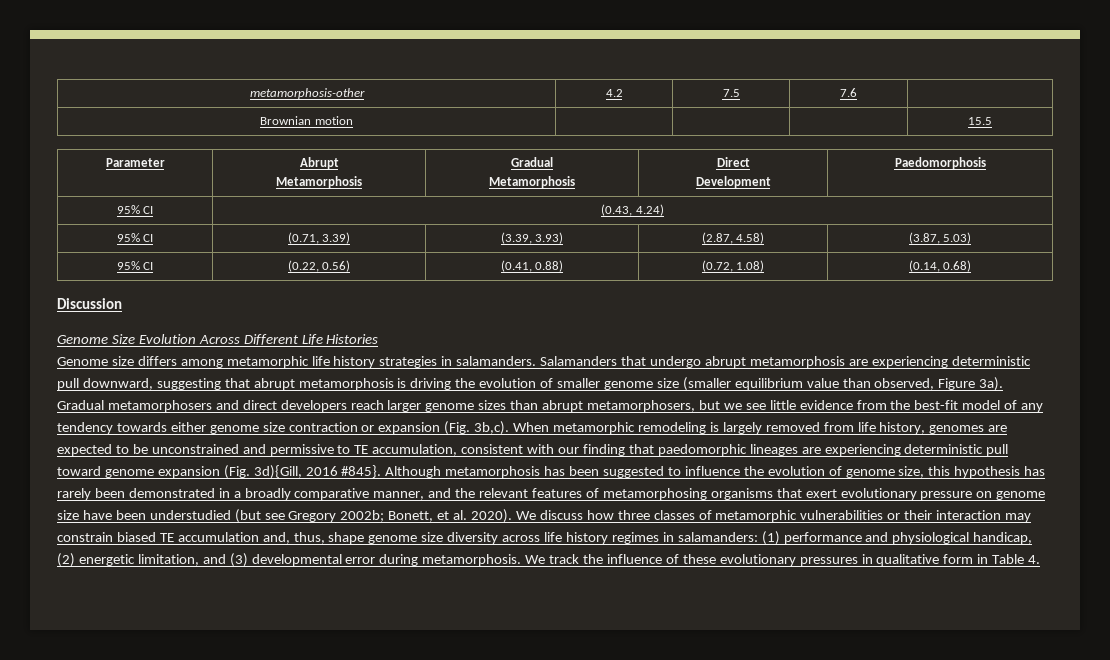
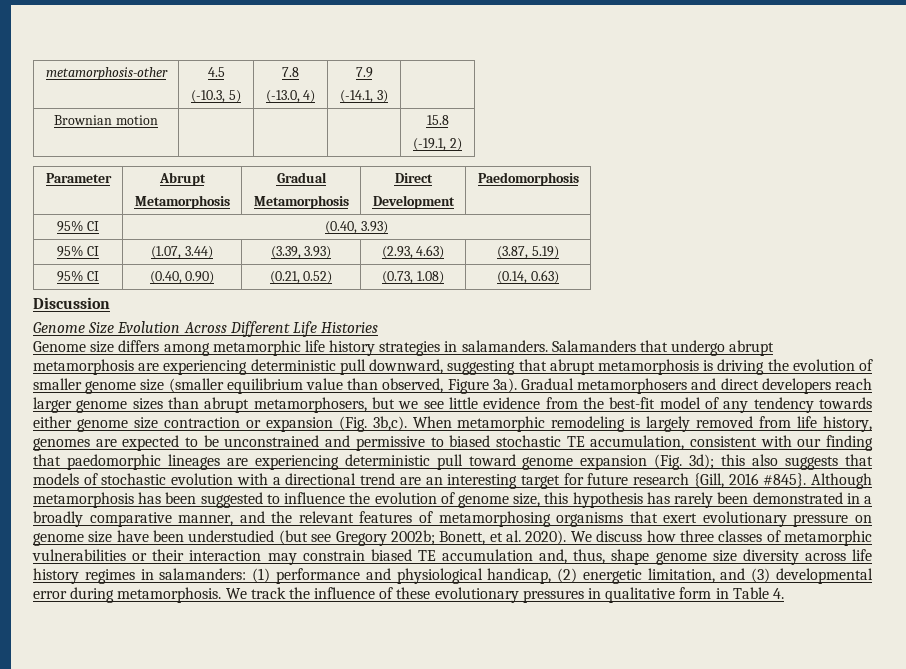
- metamorphosis-other | 4.2 | 7.5 | 7.6 |
+ metamorphosis-other | 4.5
+ (-10.3, 5) | 7.8
+ (-13.0, 4) | 7.9
+ (-14.1, 3) |
- Brownian motion | | | | 15.5
+ Brownian motion | | | | 15.8
+ (-19.1, 2)
- 95% CI | (0.43, 4.24)
- 95% CI | (0.71, 3.39) | (3.39, 3.93) | (2.87, 4.58) | (3.87, 5.03)
- 95% CI | (0.22, 0.56) | (0.41, 0.88) | (0.72, 1.08) | (0.14, 0.68)
+ 95% CI | (0.40, 3.93)
+ 95% CI | (1.07, 3.44) | (3.39, 3.93) | (2.93, 4.63) | (3.87, 5.19)
+ 95% CI | (0.40, 0.90) | (0.21, 0.52) | (0.73, 1.08) | (0.14, 0.63)
- When metamorphic remodeling is largely removed from life history, genomes are expected to be unconstrained and permissive to TE accumulation, consistent with our finding that paedomorphic lineages are experiencing deterministic pull toward genome expansion (Fig. 3d){Gill, 2016 #845}.
+ When metamorphic remodeling is largely removed from life history, genomes are expected to be unconstrained and permissive to biased stochastic TE accumulation, consistent with our finding that paedomorphic lineages are experiencing deterministic pull toward genome expansion (Fig. 3d); this also suggests that models of stochastic evolution with a directional trend are an interesting target for future research {Gill, 2016 #845}.

